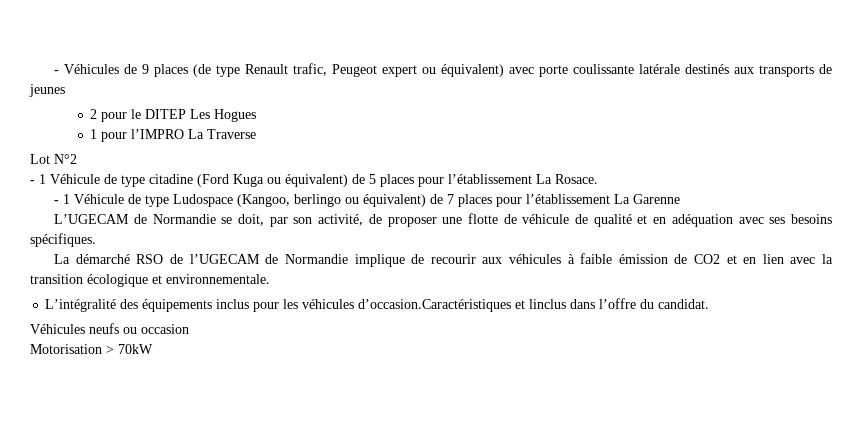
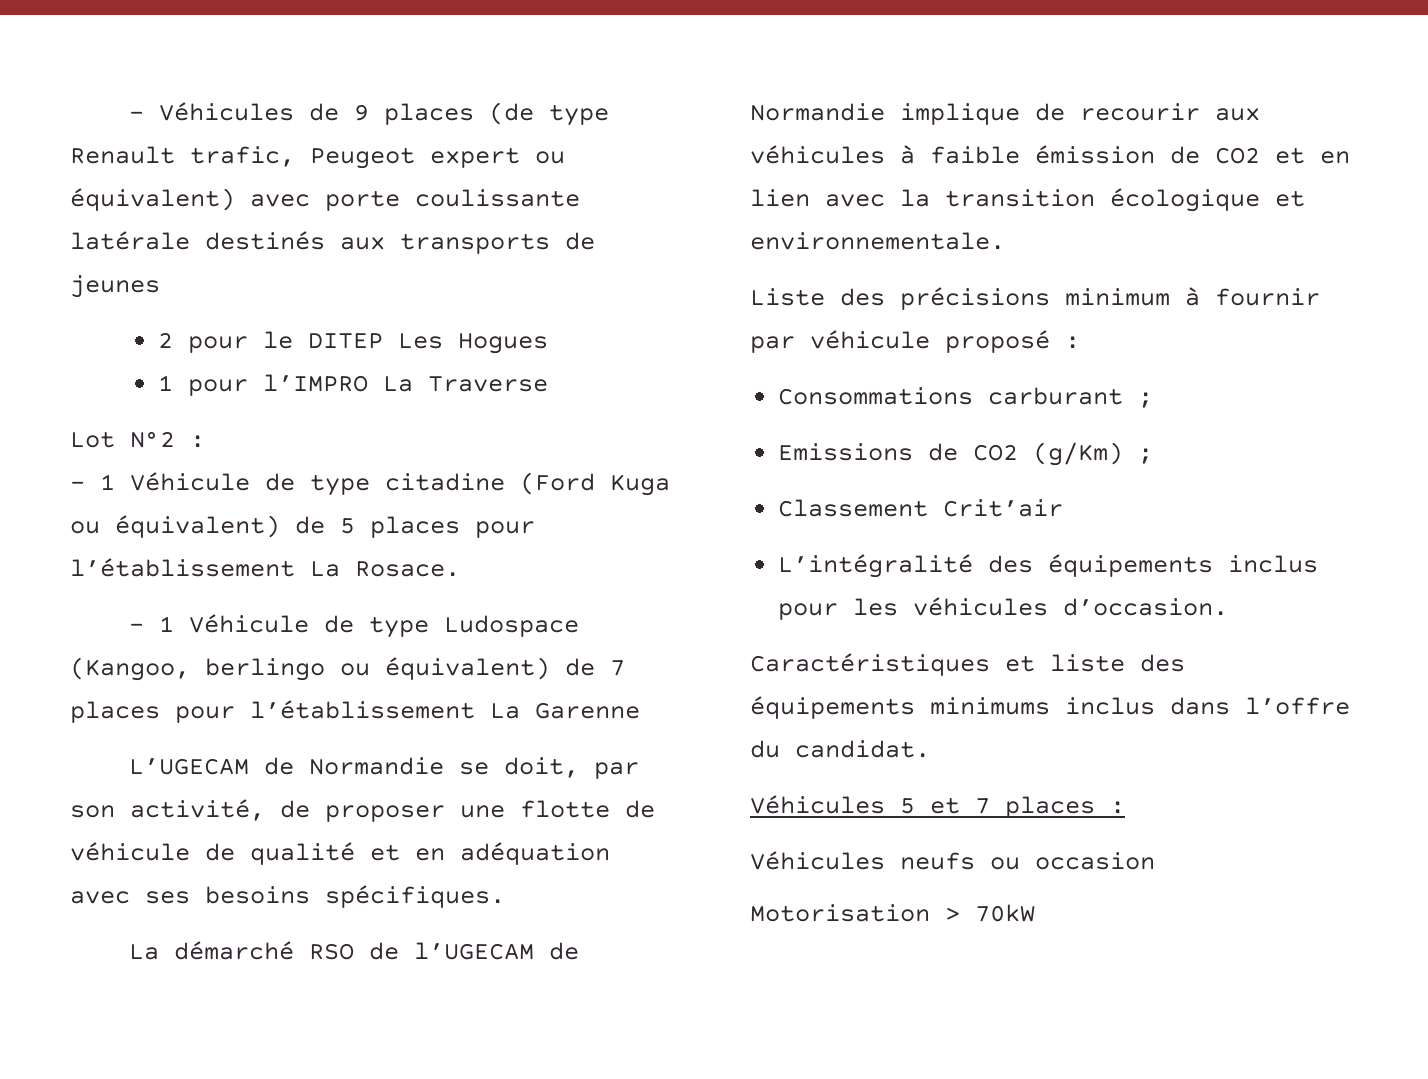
- Lot N°2
+ Lot N°2 :
+ Liste des précisions minimum à fournir par véhicule proposé :
+ Consommations carburant ;
+ Emissions de CO2 (g/Km) ;
+ Classement Crit’air
- L’intégralité des équipements inclus pour les véhicules d’occasion.Caractéristiques et linclus dans l’offre du candidat.
+ L’intégralité des équipements inclus pour les véhicules d’occasion.
+ Caractéristiques et liste des équipements minimums inclus dans l’offre du candidat.
+ Véhicules 5 et 7 places :

